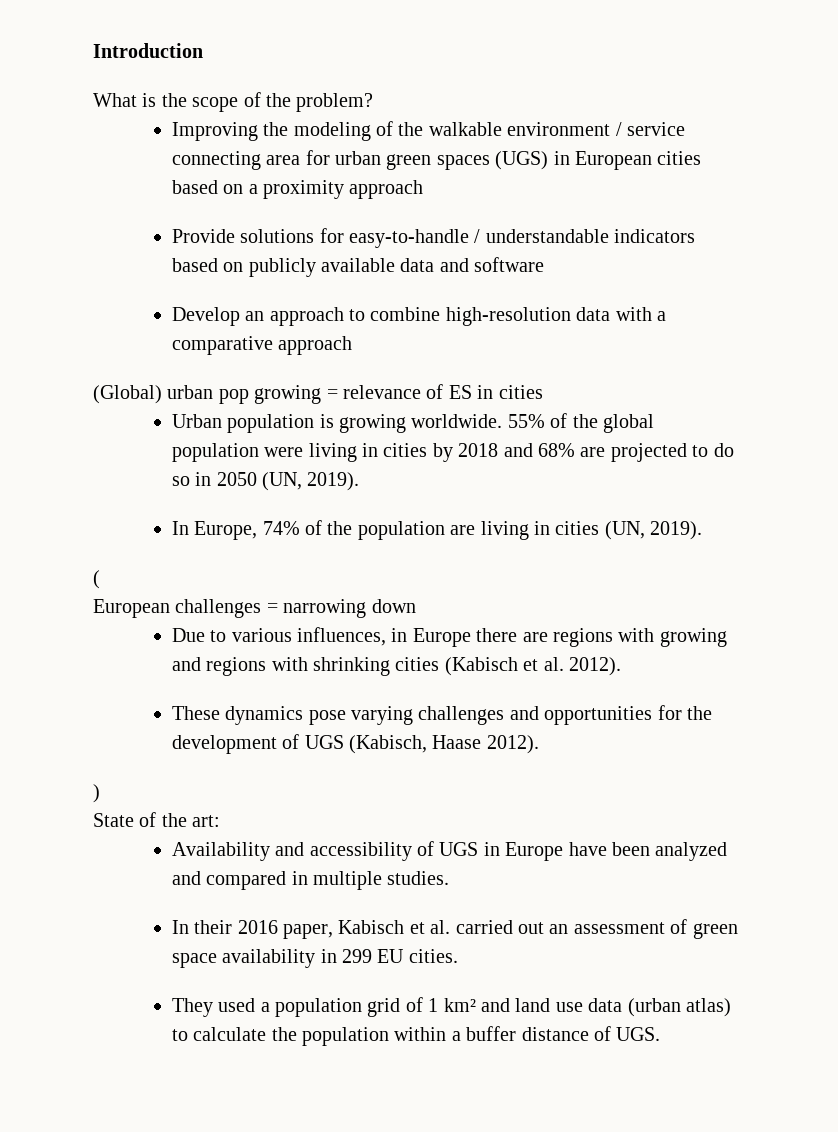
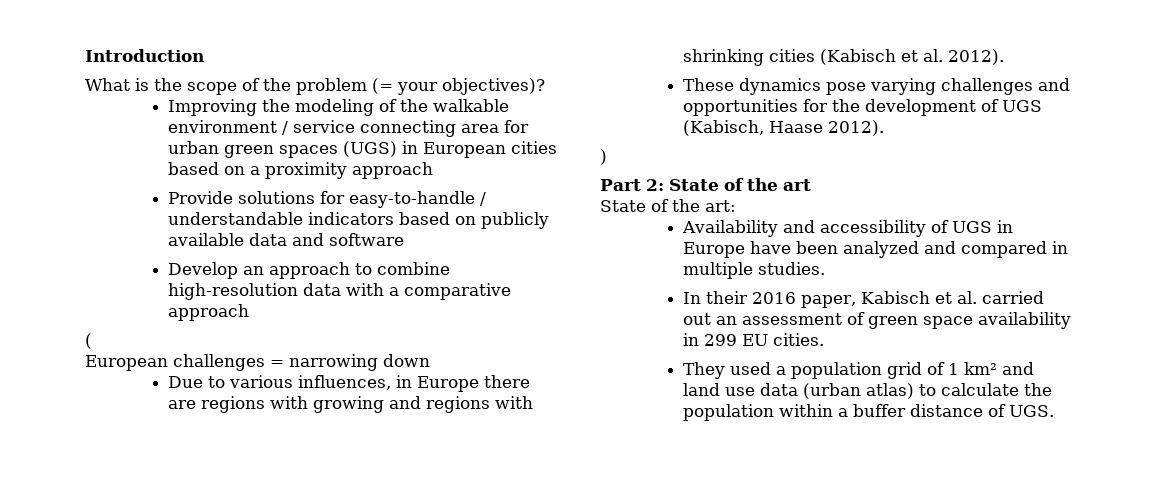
- What is the scope of the problem?
+ What is the scope of the problem (= your objectives)?
- (Global) urban pop growing = relevance of ES in cities
- Urban population is growing worldwide. 55% of the global population were living in cities by 2018 and 68% are projected to do so in 2050 (UN, 2019).
- In Europe, 74% of the population are living in cities (UN, 2019).
+ Part 2: State of the art

